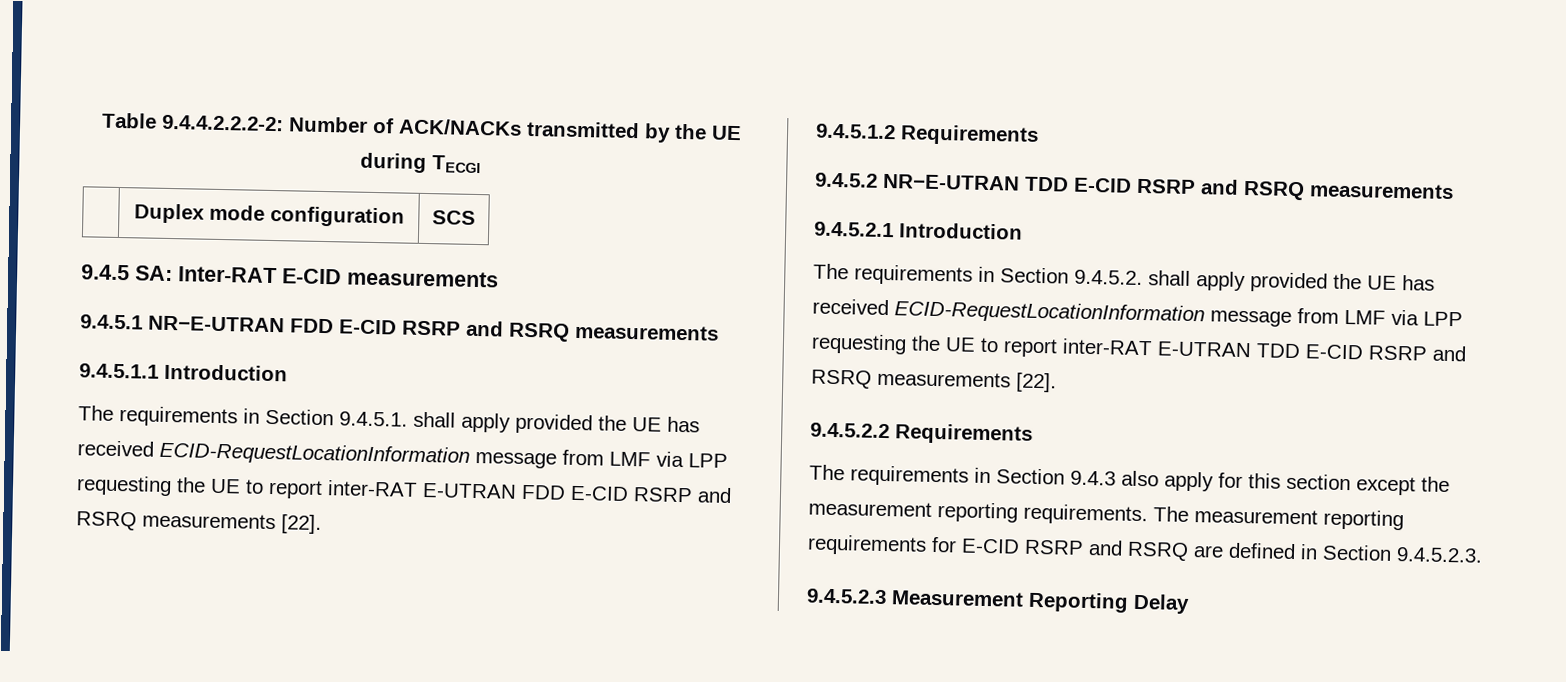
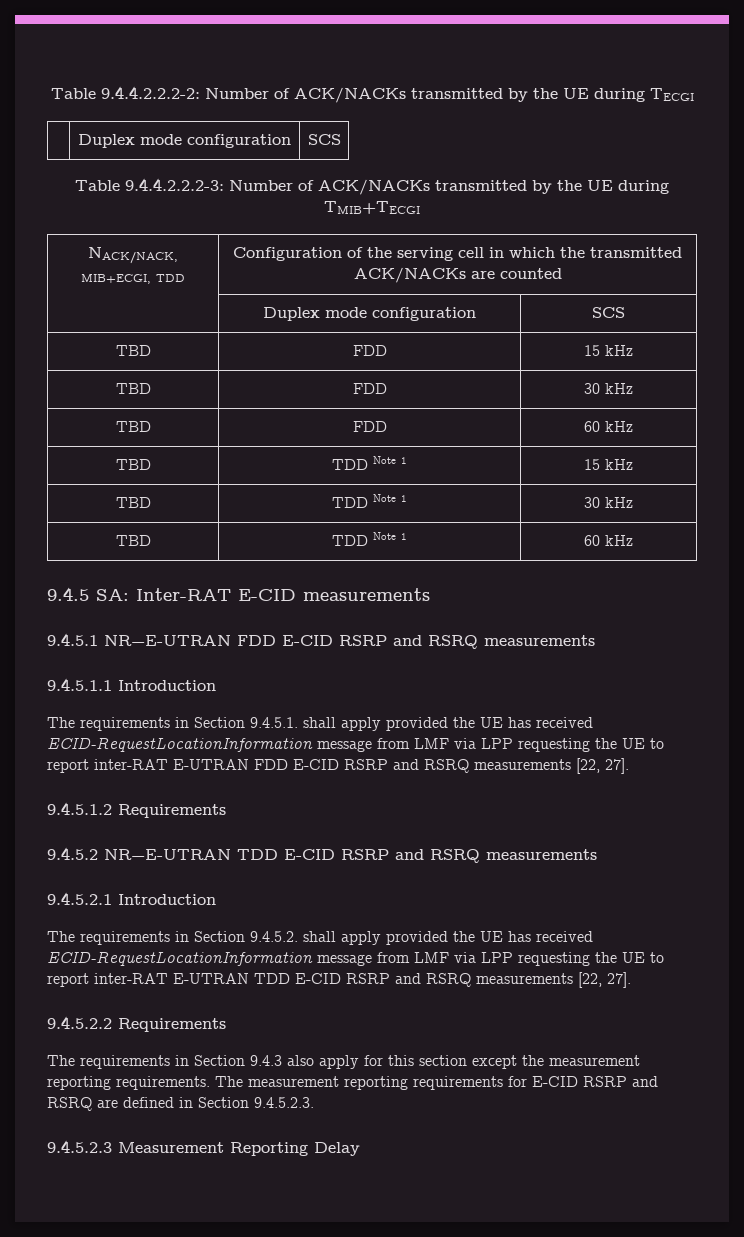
+ Table 9.4.4.2.2.2-3: Number of ACK/NACKs transmitted by the UE during TMIB+TECGI
+ NACK/NACK, MIB+ECGI, TDD | Configuration of the serving cell in which the transmitted ACK/NACKs are counted
+ | Duplex mode configuration | SCS
+ TBD | FDD | 15 kHz
+ TBD | FDD | 30 kHz
+ TBD | FDD | 60 kHz
+ TBD | TDD Note 1 | 15 kHz
+ TBD | TDD Note 1 | 30 kHz
+ TBD | TDD Note 1 | 60 kHz
- The requirements in Section 9.4.5.1. shall apply provided the UE has received ECID-RequestLocationInformation message from LMF via LPP requesting the UE to report inter-RAT E-UTRAN FDD E-CID RSRP and RSRQ measurements [22].
+ The requirements in Section 9.4.5.1. shall apply provided the UE has received ECID-RequestLocationInformation message from LMF via LPP requesting the UE to report inter-RAT E-UTRAN FDD E-CID RSRP and RSRQ measurements [22, 27].
- The requirements in Section 9.4.5.2. shall apply provided the UE has received ECID-RequestLocationInformation message from LMF via LPP requesting the UE to report inter-RAT E-UTRAN TDD E-CID RSRP and RSRQ measurements [22].
+ The requirements in Section 9.4.5.2. shall apply provided the UE has received ECID-RequestLocationInformation message from LMF via LPP requesting the UE to report inter-RAT E-UTRAN TDD E-CID RSRP and RSRQ measurements [22, 27].

